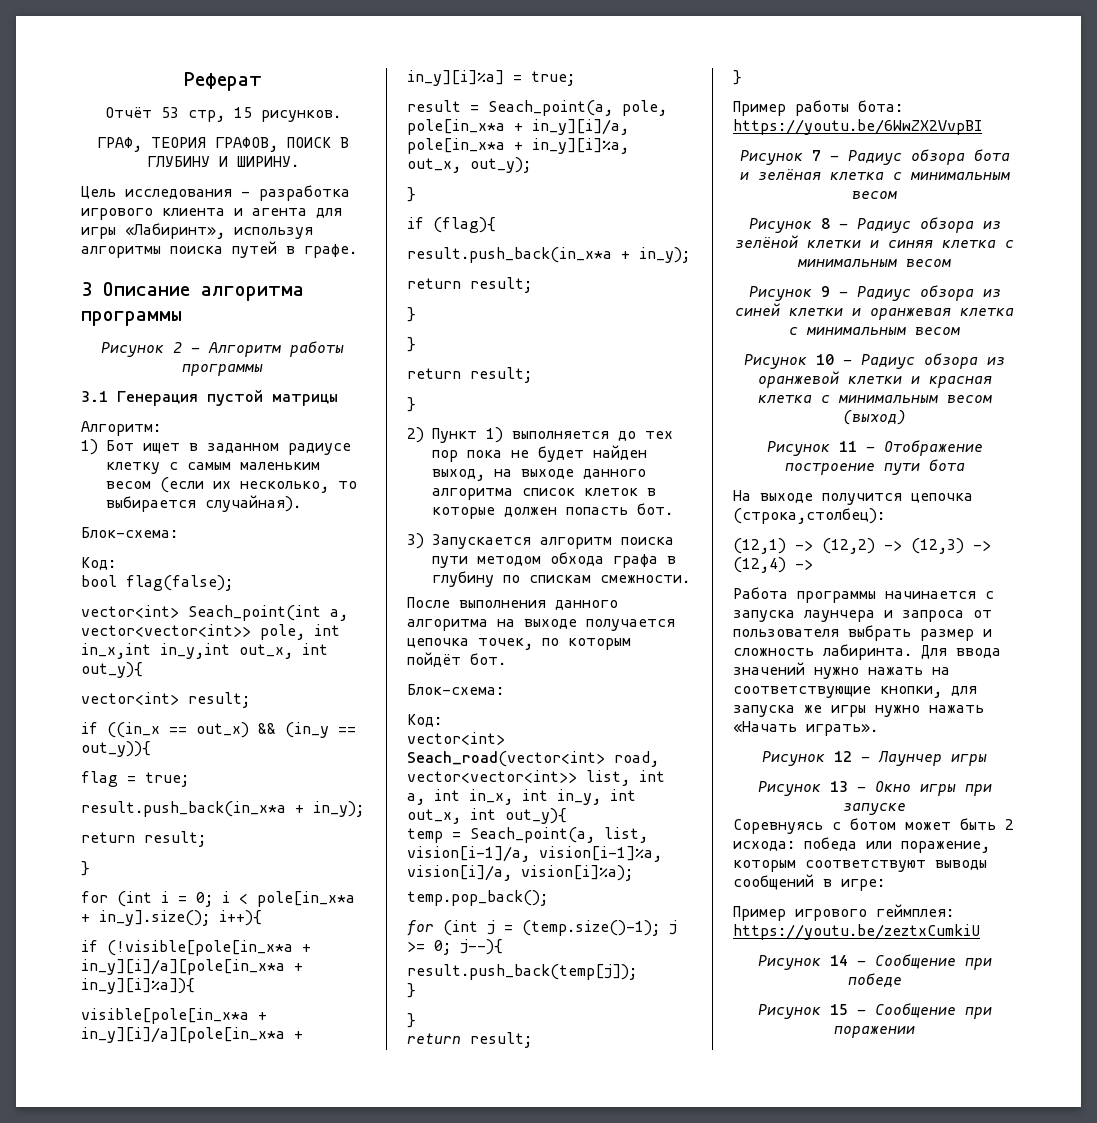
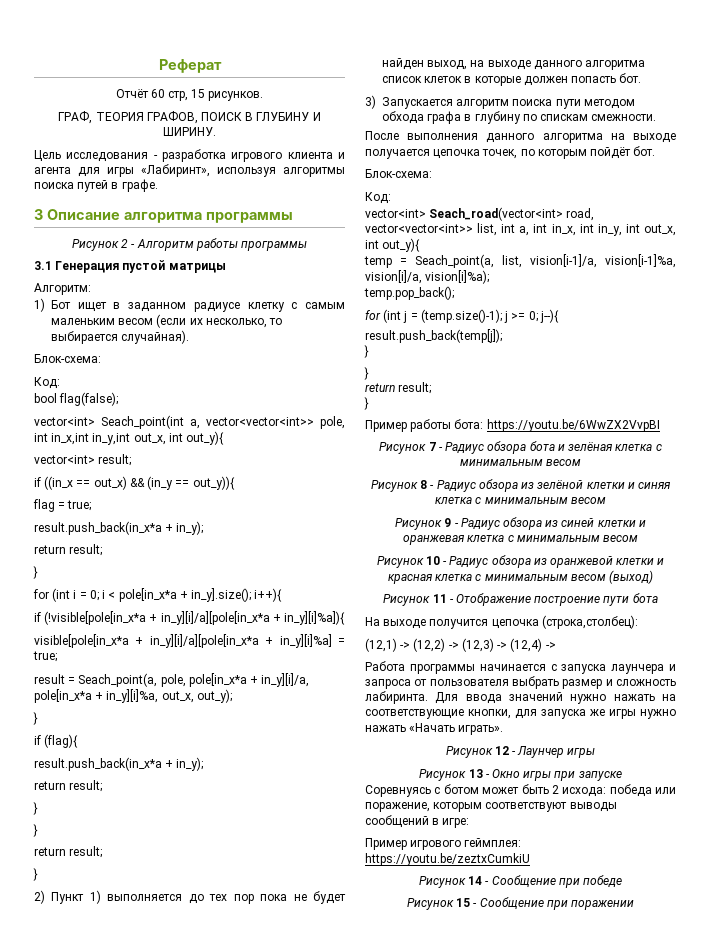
- Отчёт 53 стр, 15 рисунков.
+ Отчёт 60 стр, 15 рисунков.

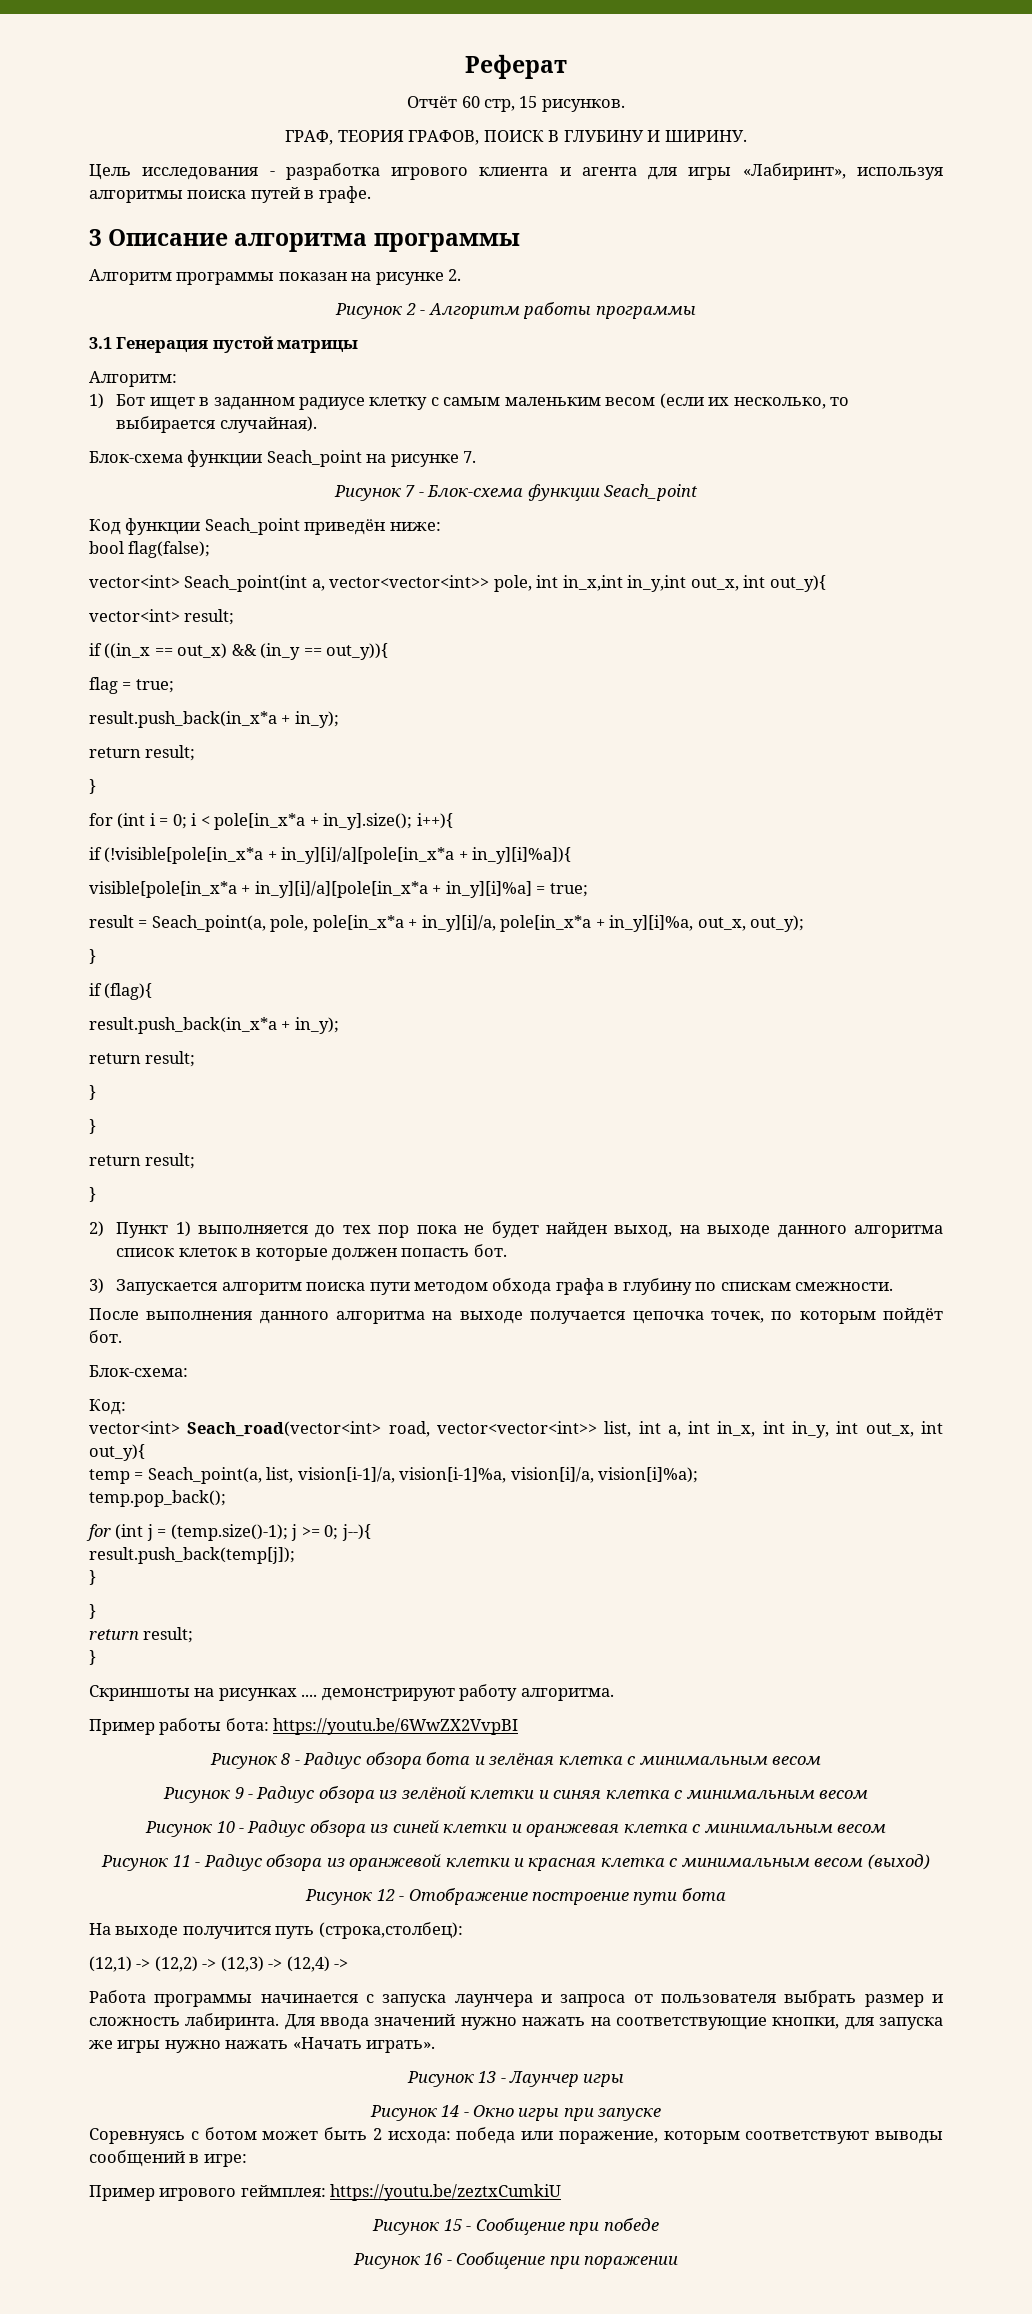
+ Алгоритм программы показан на рисунке 2.
  1) Бот ищет в заданном радиусе клетку с самым маленьким весом (если их несколько, то выбирается случайная).
- Блок-схема:
- Код:
+ Блок-схема функции Seach_point на рисунке 7.
+ Рисунок 7 - Блок-схема функции Seach_point
+ Код функции Seach_point приведён ниже:
+ Скриншоты на рисунках .... демонстрируют работу алгоритма.
- Рисунок 7 - Радиус обзора бота и зелёная клетка с минимальным весом
+ Рисунок 8 - Радиус обзора бота и зелёная клетка с минимальным весом
- Рисунок 8 - Радиус обзора из зелёной клетки и синяя клетка с минимальным весом
+ Рисунок 9 - Радиус обзора из зелёной клетки и синяя клетка с минимальным весом
- Рисунок 9 - Радиус обзора из синей клетки и оранжевая клетка с минимальным весом
+ Рисунок 10 - Радиус обзора из синей клетки и оранжевая клетка с минимальным весом
- Рисунок 10 - Радиус обзора из оранжевой клетки и красная клетка с минимальным весом (выход)
+ Рисунок 11 - Радиус обзора из оранжевой клетки и красная клетка с минимальным весом (выход)
- Рисунок 11 - Отображение построение пути бота
+ Рисунок 12 - Отображение построение пути бота
- На выходе получится цепочка (строка,столбец):
+ На выходе получится путь (строка,столбец):
- Рисунок 12 - Лаунчер игры
+ Рисунок 13 - Лаунчер игры
- Рисунок 13 - Окно игры при запуске
+ Рисунок 14 - Окно игры при запуске
- Рисунок 14 - Сообщение при победе
+ Рисунок 15 - Сообщение при победе
- Рисунок 15 - Сообщение при поражении
+ Рисунок 16 - Сообщение при поражении

